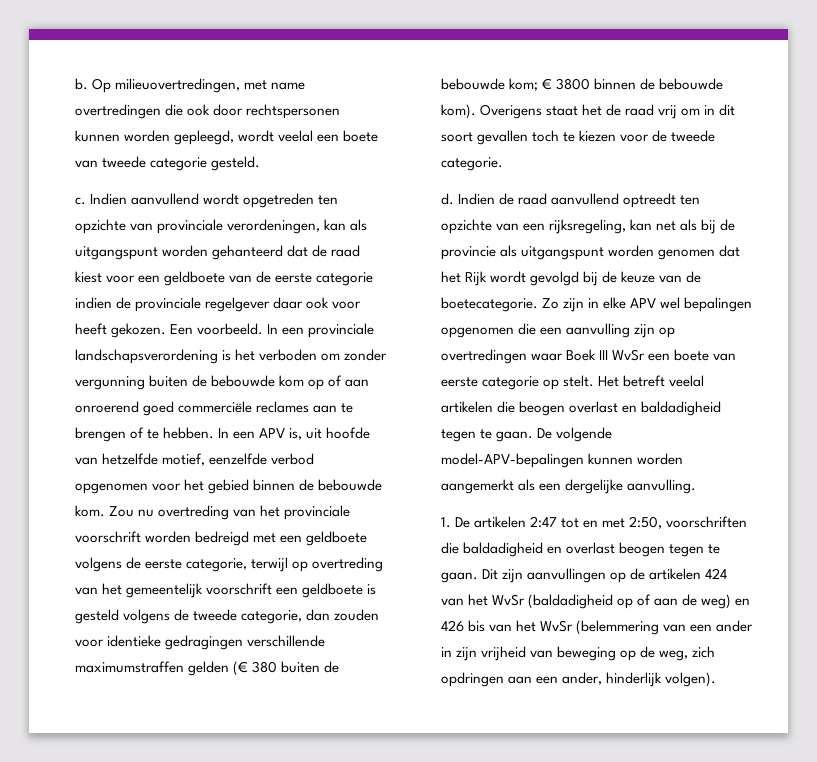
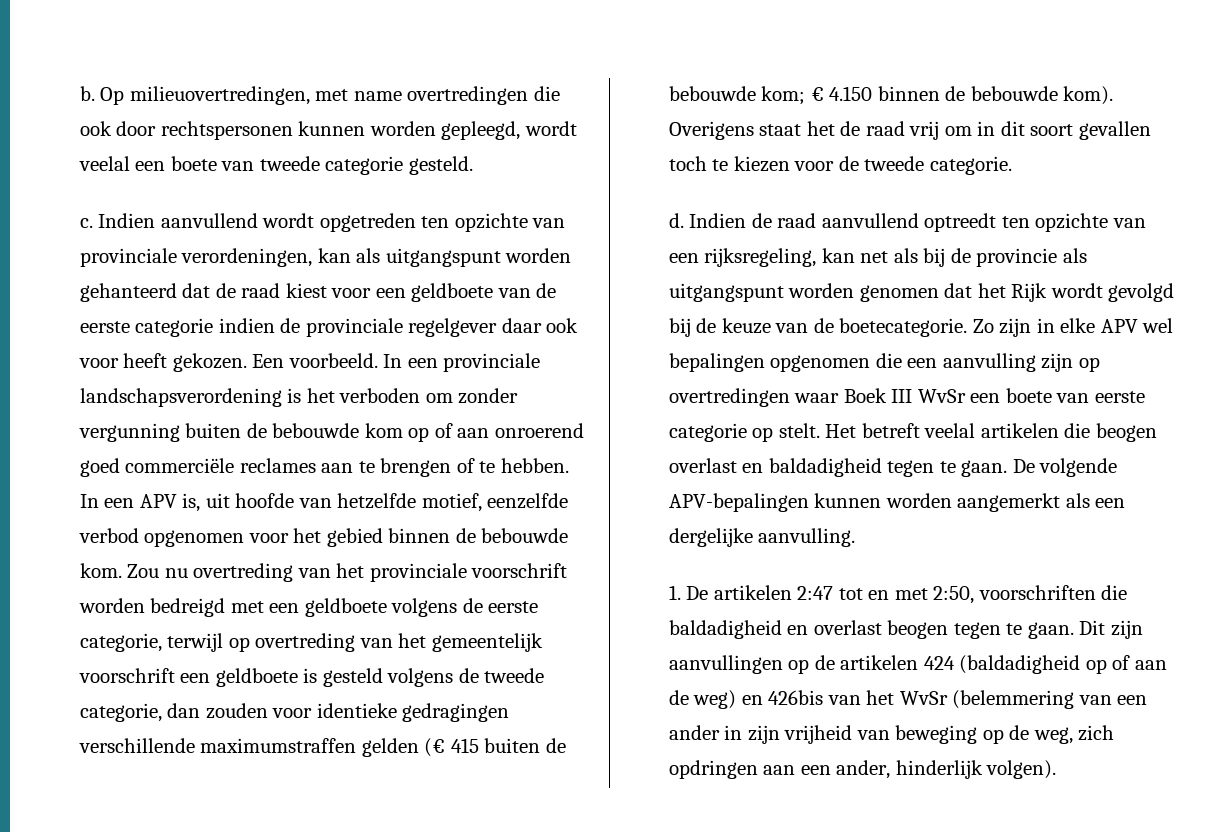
- Zou nu overtreding van het provinciale voorschrift worden bedreigd met een geldboete volgens de eerste categorie, terwijl op overtreding van het gemeentelijk voorschrift een geldboete is gesteld volgens de tweede categorie, dan zouden voor identieke gedragingen verschillende maximumstraffen gelden (€ 380 buiten de bebouwde kom; € 3800 binnen de bebouwde kom).
+ Zou nu overtreding van het provinciale voorschrift worden bedreigd met een geldboete volgens de eerste categorie, terwijl op overtreding van het gemeentelijk voorschrift een geldboete is gesteld volgens de tweede categorie, dan zouden voor identieke gedragingen verschillende maximumstraffen gelden (€ 415 buiten de bebouwde kom; € 4.150 binnen de bebouwde kom).
- De volgende model-APV-bepalingen kunnen worden aangemerkt als een dergelijke aanvulling.
+ De volgende APV-bepalingen kunnen worden aangemerkt als een dergelijke aanvulling.
- Dit zijn aanvullingen op de artikelen 424 van het WvSr (baldadigheid op of aan de weg) en 426 bis van het WvSr (belemmering van een ander in zijn vrijheid van beweging op de weg, zich opdringen aan een ander, hinderlijk volgen).
+ Dit zijn aanvullingen op de artikelen 424 (baldadigheid op of aan de weg) en 426bis van het WvSr (belemmering van een ander in zijn vrijheid van beweging op de weg, zich opdringen aan een ander, hinderlijk volgen).

